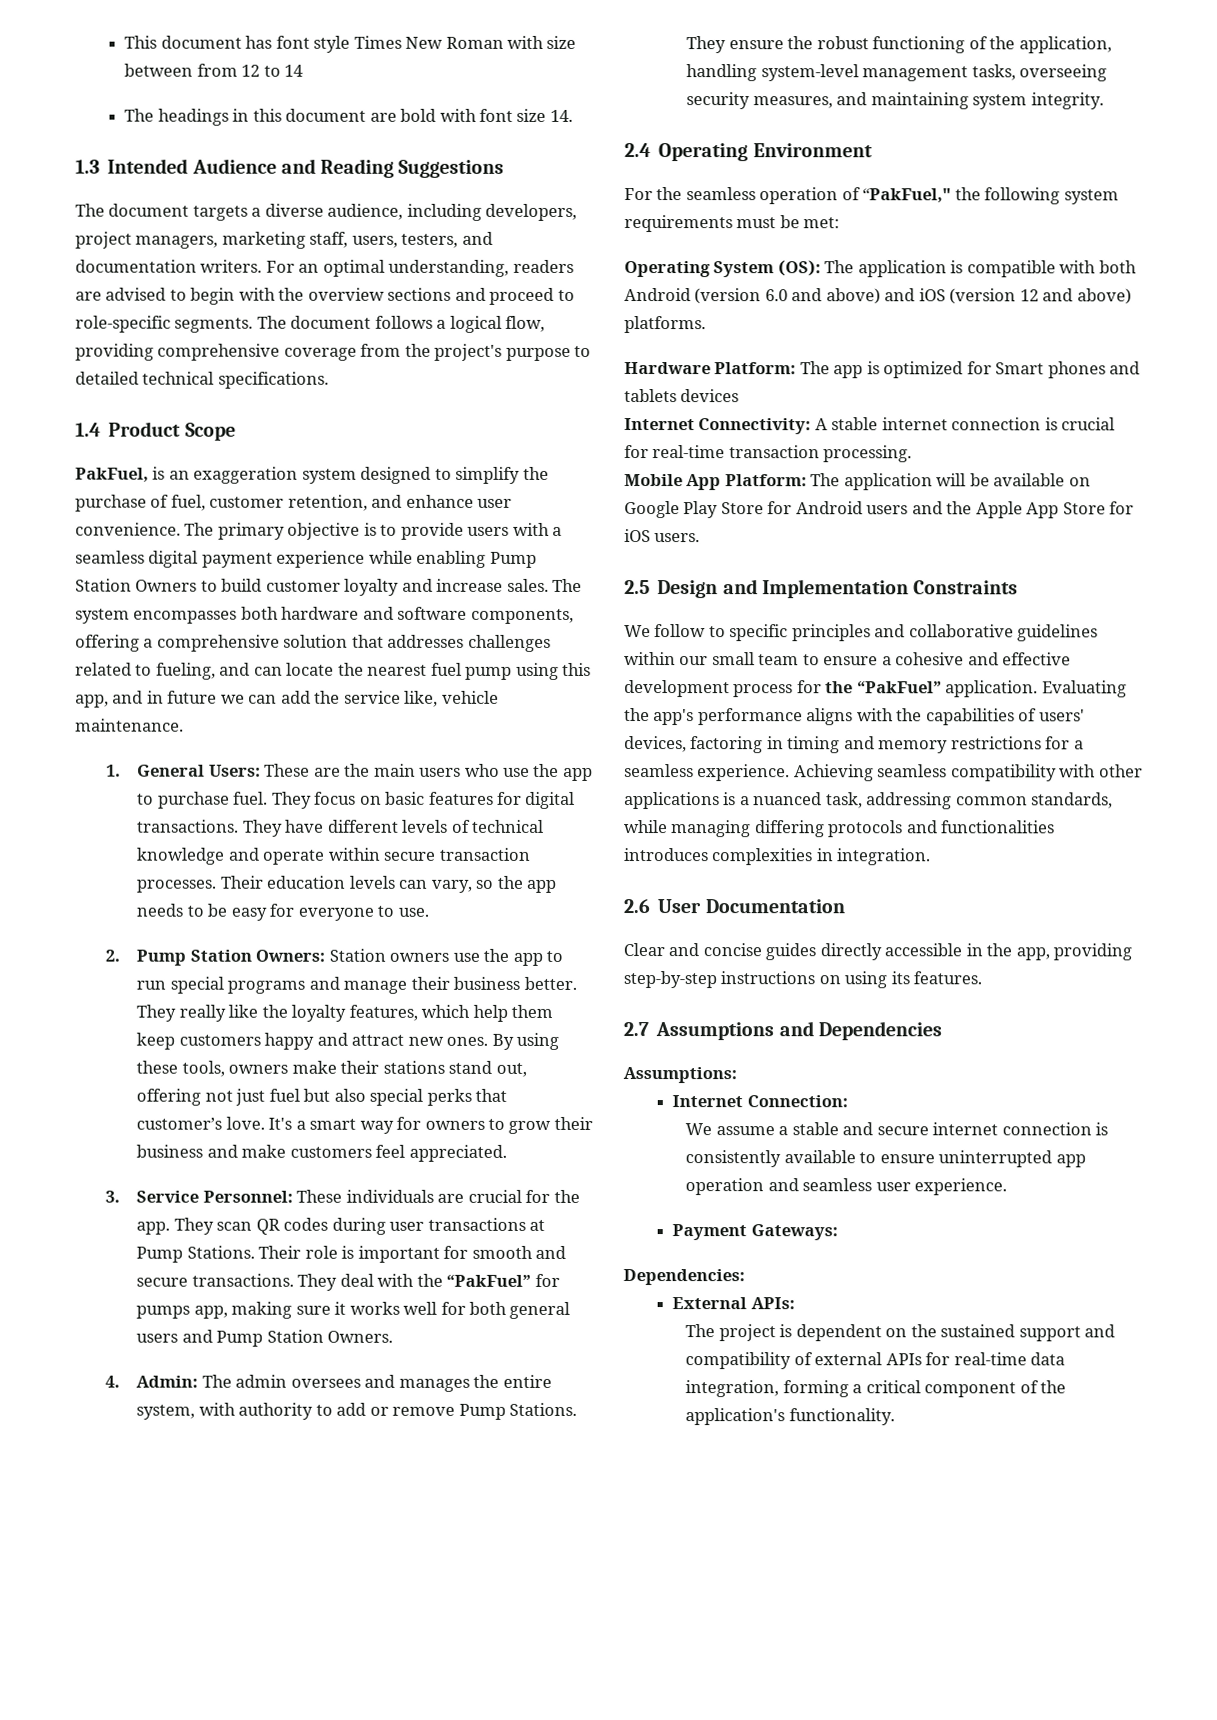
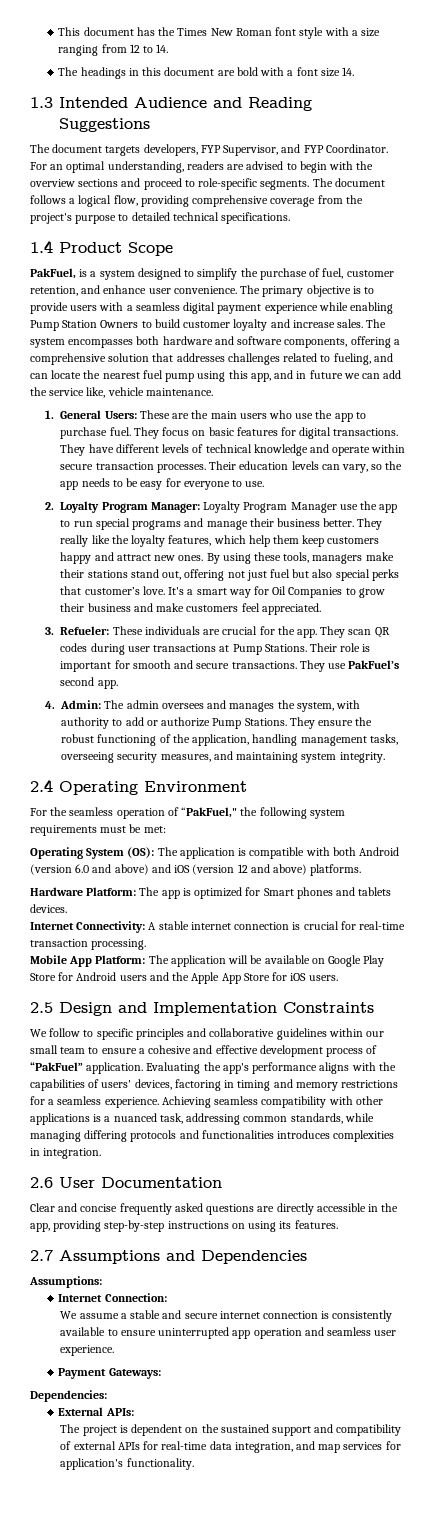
- This document has font style Times New Roman with size between from 12 to 14
+ This document has the Times New Roman font style with a size ranging from 12 to 14.
- The headings in this document are bold with font size 14.
+ The headings in this document are bold with a font size 14.
- The document targets a diverse audience, including developers, project managers, marketing staff, users, testers, and documentation writers.
+ The document targets developers, FYP Supervisor, and FYP Coordinator.
- PakFuel, is an exaggeration system designed to simplify the purchase of fuel, customer retention, and enhance user convenience.
+ PakFuel, is a system designed to simplify the purchase of fuel, customer retention, and enhance user convenience.
- 2. Pump Station Owners: Station owners use the app to run special programs and manage their business better.
+ 2. Loyalty Program Manager: Loyalty Program Manager use the app to run special programs and manage their business better.
- By using these tools, owners make their stations stand out, offering not just fuel but also special perks that customer’s love.
+ By using these tools, managers make their stations stand out, offering not just fuel but also special perks that customer’s love.
- It's a smart way for owners to grow their business and make customers feel appreciated.
+ It's a smart way for Oil Companies to grow their business and make customers feel appreciated.
- 3. Service Personnel: These individuals are crucial for the app.
+ 3. Refueler: These individuals are crucial for the app.
- They deal with the “PakFuel” for pumps app, making sure it works well for both general users and Pump Station Owners.
+ They use PakFuel’s second app.
- 4. Admin: The admin oversees and manages the entire system, with authority to add or remove Pump Stations.
+ 4. Admin: The admin oversees and manages the system, with authority to add or authorize Pump Stations.
- They ensure the robust functioning of the application, handling system-level management tasks, overseeing security measures, and maintaining system integrity.
+ They ensure the robust functioning of the application, handling management tasks, overseeing security measures, and maintaining system integrity.
- Hardware Platform: The app is optimized for Smart phones and tablets devices
+ Hardware Platform: The app is optimized for Smart phones and tablets devices.
- We follow to specific principles and collaborative guidelines within our small team to ensure a cohesive and effective development process for the “PakFuel” application.
+ We follow to specific principles and collaborative guidelines within our small team to ensure a cohesive and effective development process of “PakFuel” application.
- Clear and concise guides directly accessible in the app, providing step-by-step instructions on using its features.
+ Clear and concise frequently asked questions are directly accessible in the app, providing step-by-step instructions on using its features.
- The project is dependent on the sustained support and compatibility of external APIs for real-time data integration, forming a critical component of the application's functionality.
+ The project is dependent on the sustained support and compatibility of external APIs for real-time data integration, and map services for application's functionality.

